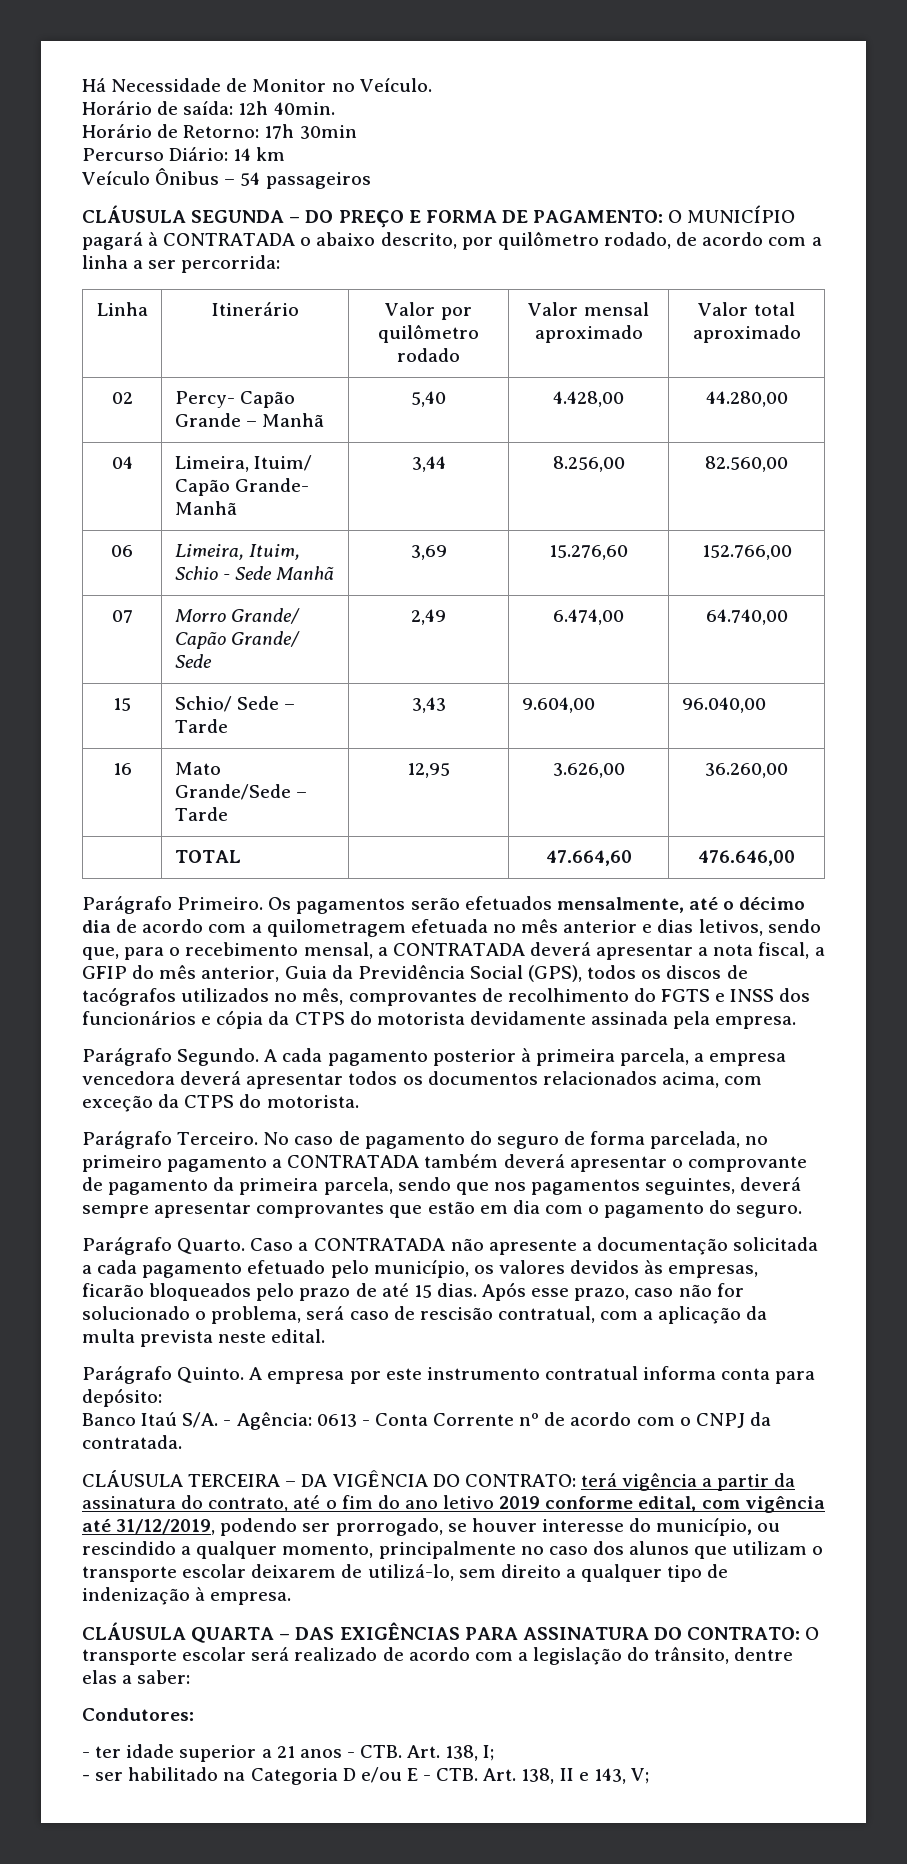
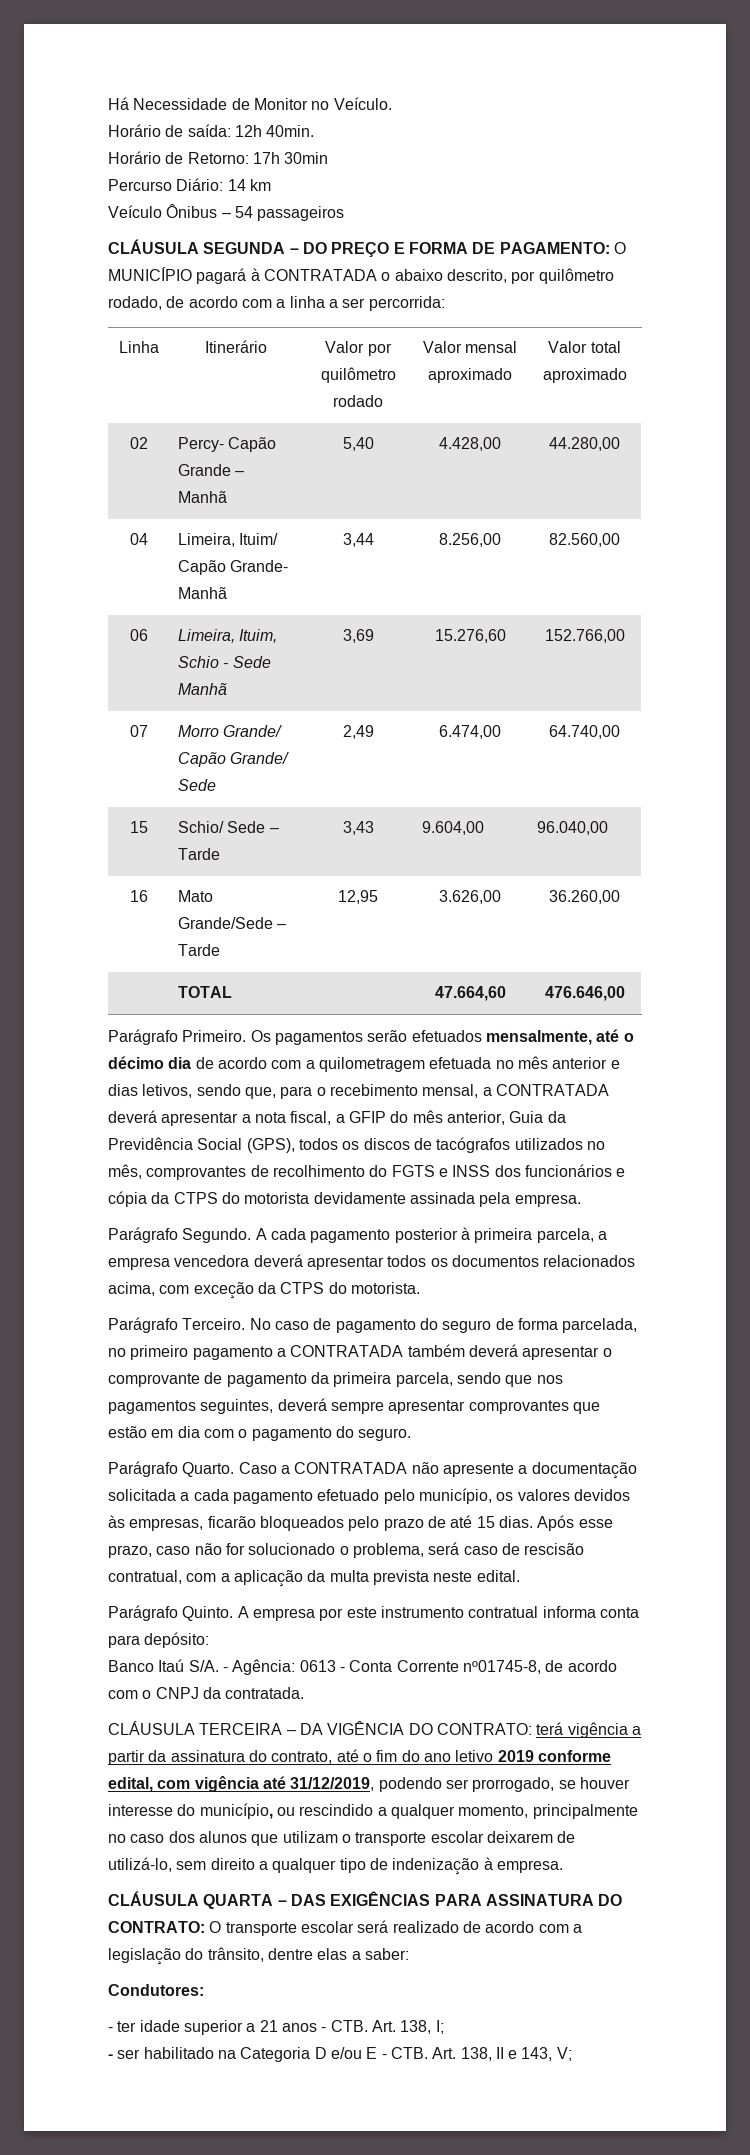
- Banco Itaú S/A. - Agência: 0613 - Conta Corrente nº de acordo com o CNPJ da contratada.
+ Banco Itaú S/A. - Agência: 0613 - Conta Corrente nº01745-8, de acordo com o CNPJ da contratada.

